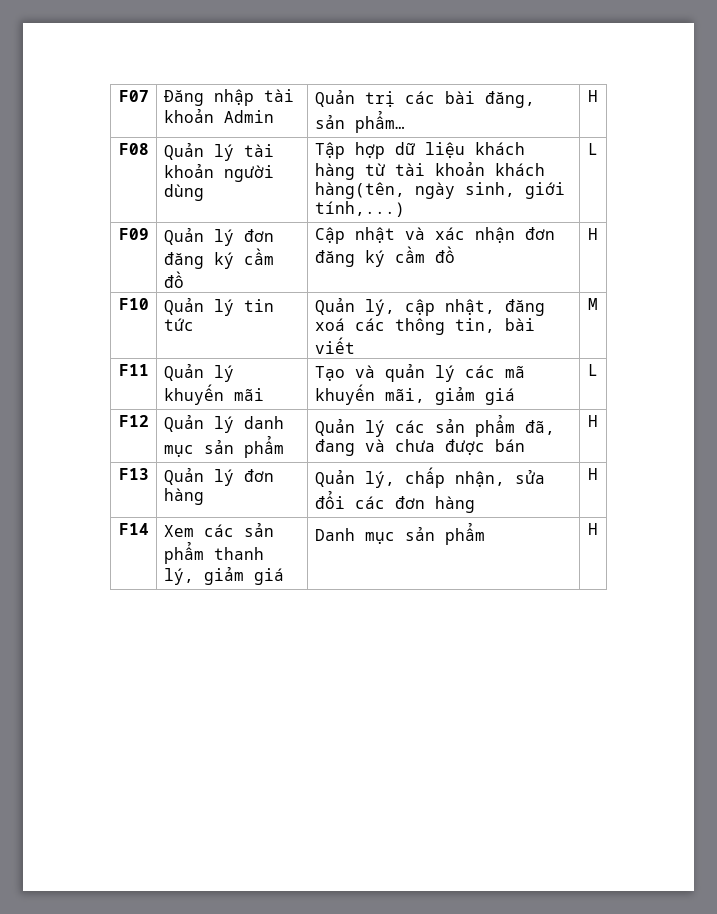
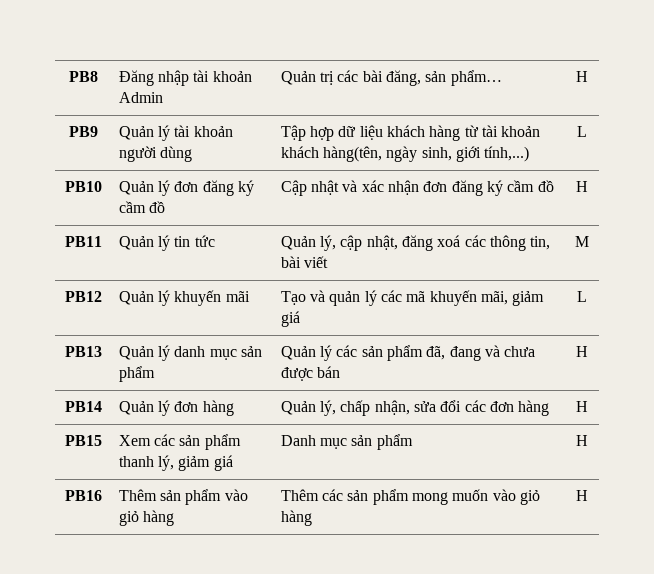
- F07 | Đăng nhập tài khoản Admin | Quản trị các bài đăng, sản phẩm… | H
+ PB8 | Đăng nhập tài khoản Admin | Quản trị các bài đăng, sản phẩm… | H
- F08 | Quản lý tài khoản người dùng | Tập hợp dữ liệu khách hàng từ tài khoản khách hàng(tên, ngày sinh, giới tính,...) | L
+ PB9 | Quản lý tài khoản người dùng | Tập hợp dữ liệu khách hàng từ tài khoản khách hàng(tên, ngày sinh, giới tính,...) | L
- F09 | Quản lý đơn đăng ký cầm đồ | Cập nhật và xác nhận đơn đăng ký cầm đồ | H
+ PB10 | Quản lý đơn đăng ký cầm đồ | Cập nhật và xác nhận đơn đăng ký cầm đồ | H
- F10 | Quản lý tin tức | Quản lý, cập nhật, đăng xoá các thông tin, bài viết | M
+ PB11 | Quản lý tin tức | Quản lý, cập nhật, đăng xoá các thông tin, bài viết | M
- F11 | Quản lý khuyến mãi | Tạo và quản lý các mã khuyến mãi, giảm giá | L
+ PB12 | Quản lý khuyến mãi | Tạo và quản lý các mã khuyến mãi, giảm giá | L
- F12 | Quản lý danh mục sản phẩm | Quản lý các sản phẩm đã, đang và chưa được bán | H
+ PB13 | Quản lý danh mục sản phẩm | Quản lý các sản phẩm đã, đang và chưa được bán | H
- F13 | Quản lý đơn hàng | Quản lý, chấp nhận, sửa đổi các đơn hàng | H
+ PB14 | Quản lý đơn hàng | Quản lý, chấp nhận, sửa đổi các đơn hàng | H
- F14 | Xem các sản phẩm thanh lý, giảm giá | Danh mục sản phẩm | H
+ PB15 | Xem các sản phẩm thanh lý, giảm giá | Danh mục sản phẩm | H
+ PB16 | Thêm sản phẩm vào giỏ hàng | Thêm các sản phẩm mong muốn vào giỏ hàng | H

